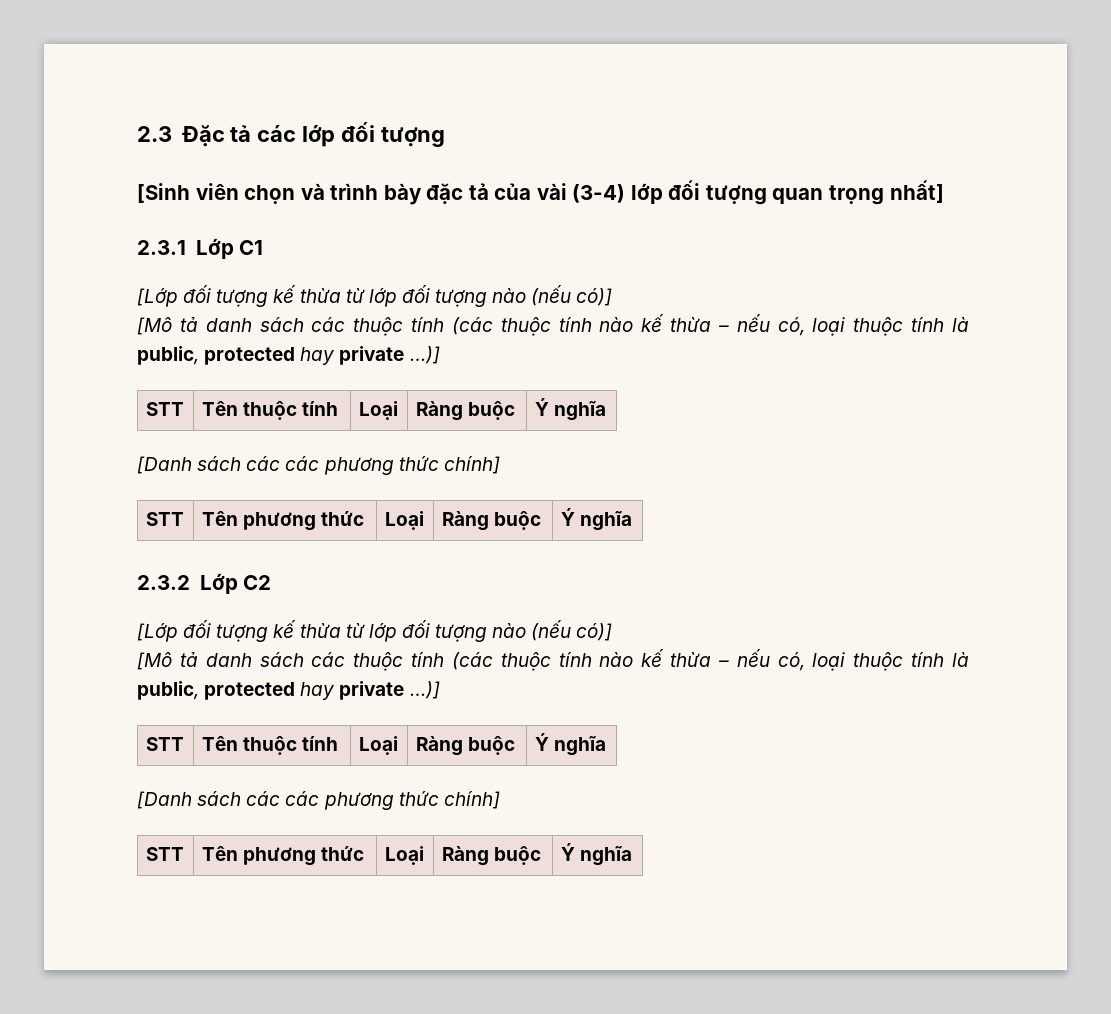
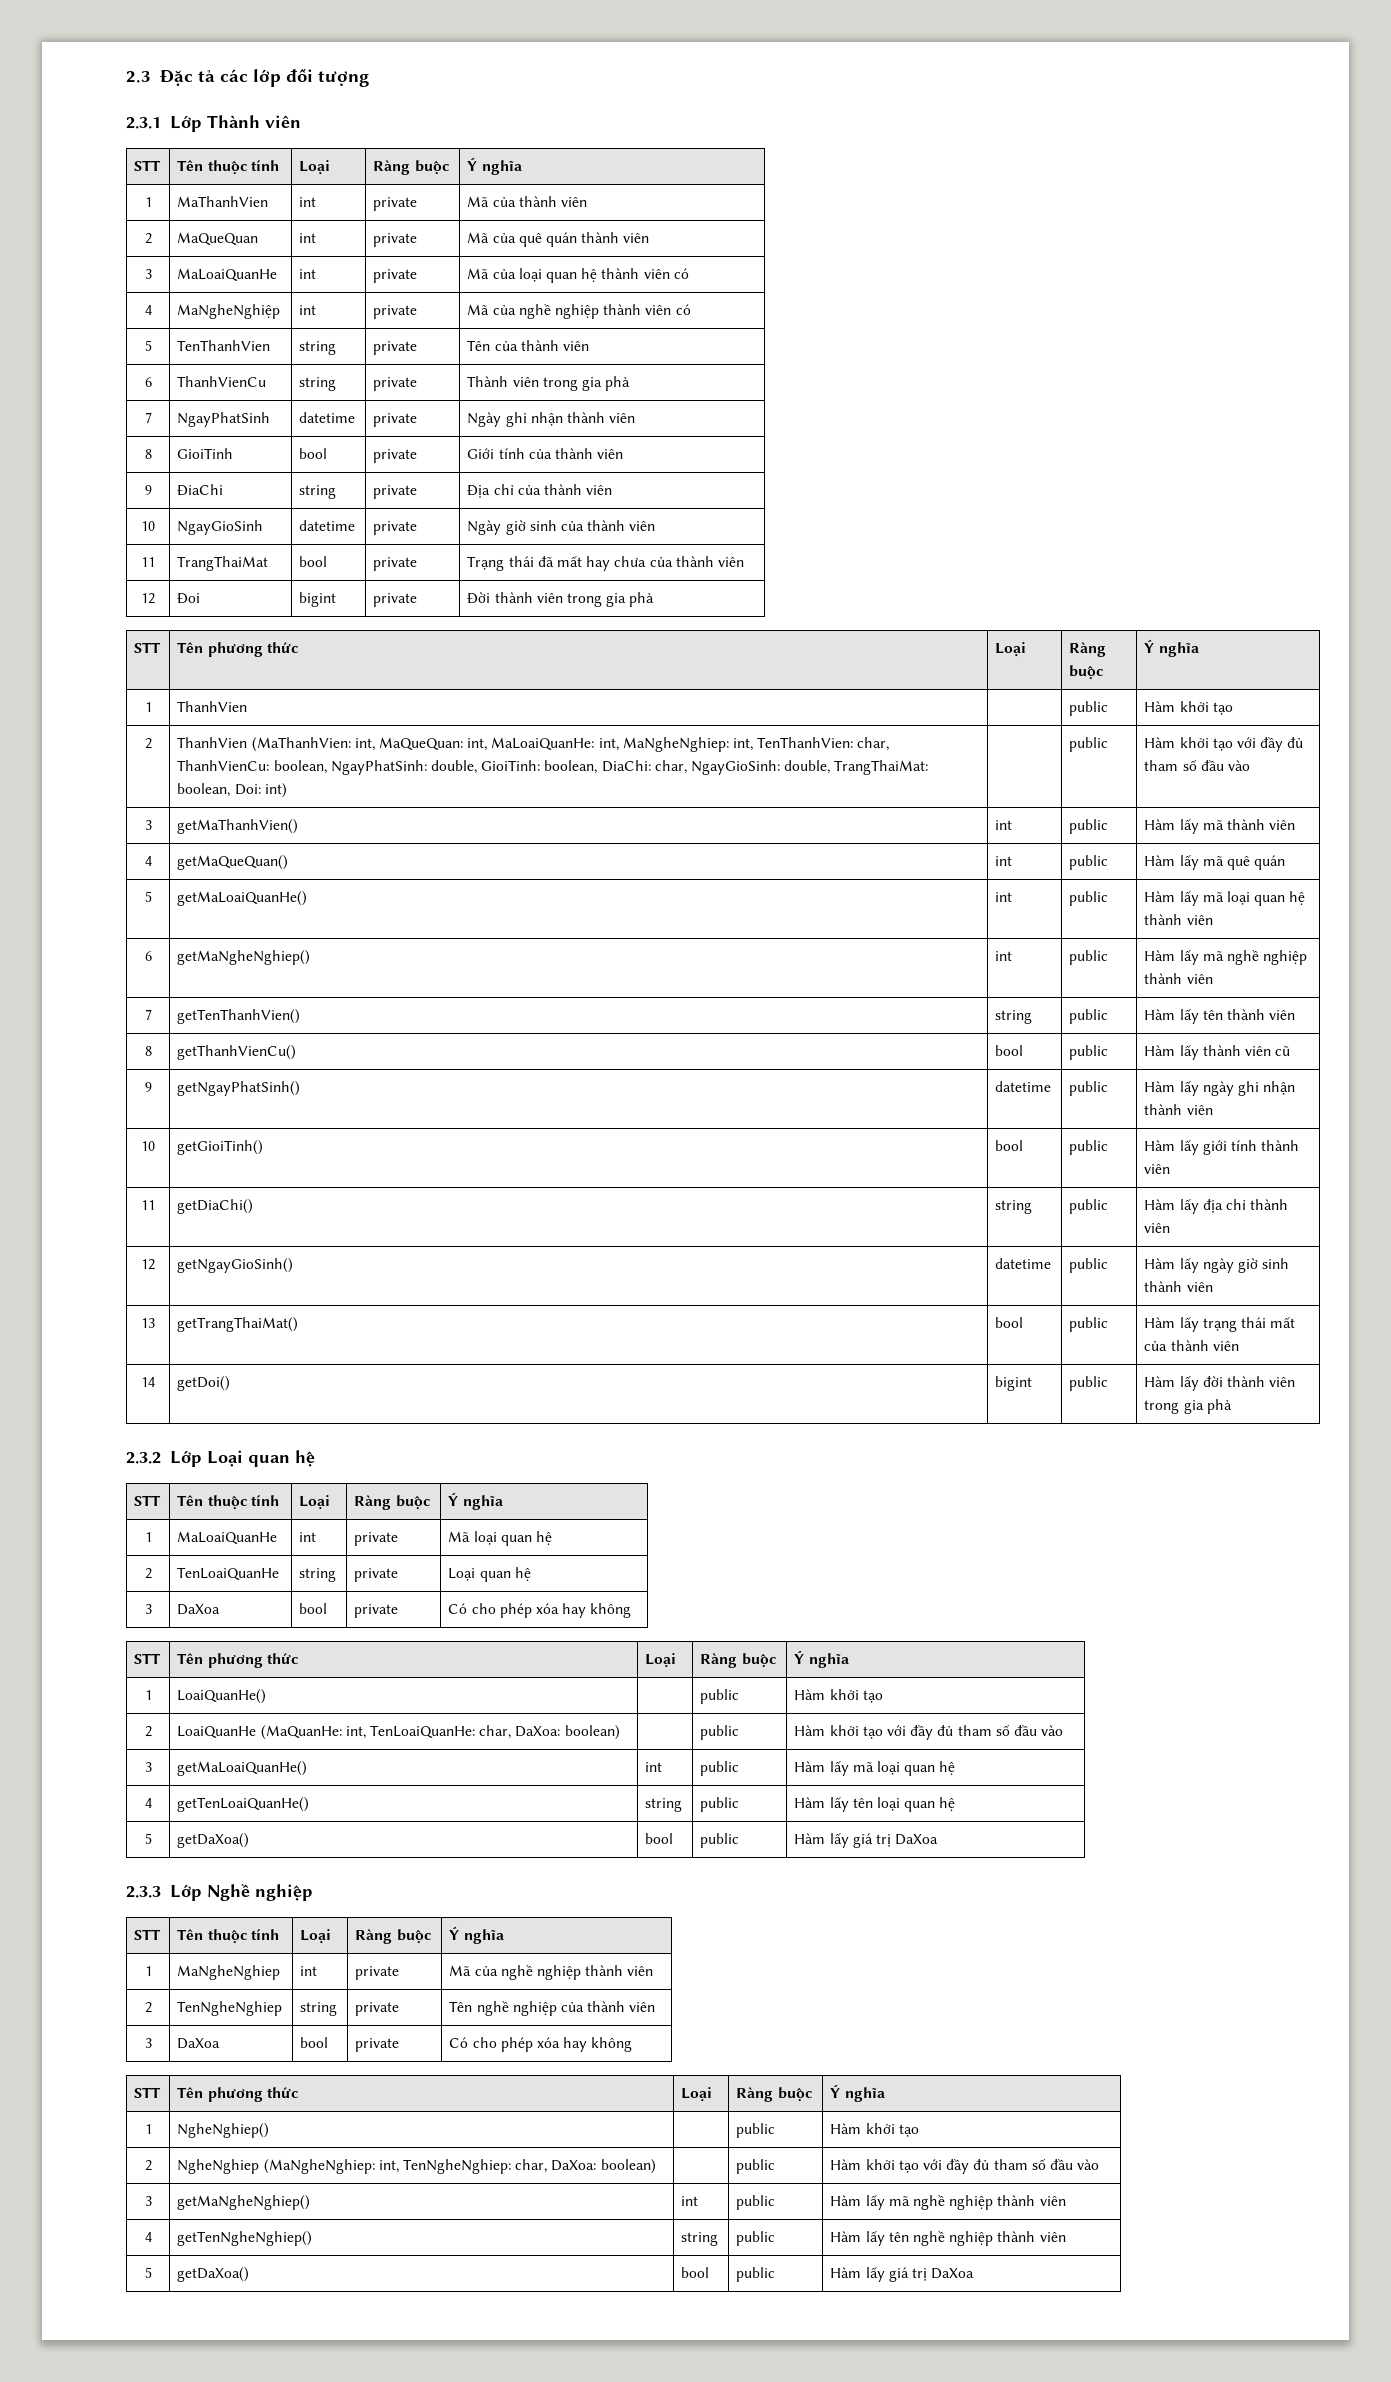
- [Sinh viên chọn và trình bày đặc tả của vài (3-4) lớp đối tượng quan trọng nhất]
- 2.3.1 Lớp C1
- [Lớp đối tượng kế thừa từ lớp đối tượng nào (nếu có)]
- [Mô tả danh sách các thuộc tính (các thuộc tính nào kế thừa – nếu có, loại thuộc tính là public, protected hay private …)]
+ 2.3.1 Lớp Thành viên
  STT | Tên thuộc tính | Loại | Ràng buộc | Ý nghĩa
- [Danh sách các các phương thức chính]
+ 1 | MaThanhVien | int | private | Mã của thành viên
+ 2 | MaQueQuan | int | private | Mã của quê quán thành viên
+ 3 | MaLoaiQuanHe | int | private | Mã của loại quan hệ thành viên có
+ 4 | MaNgheNghiệp | int | private | Mã của nghề nghiệp thành viên có
+ 5 | TenThanhVien | string | private | Tên của thành viên
+ 6 | ThanhVienCu | string | private | Thành viên trong gia phả
+ 7 | NgayPhatSinh | datetime | private | Ngày ghi nhận thành viên
+ 8 | GioiTinh | bool | private | Giới tính của thành viên
+ 9 | ĐiaChi | string | private | Địa chỉ của thành viên
+ 10 | NgayGioSinh | datetime | private | Ngày giờ sinh của thành viên
+ 11 | TrangThaiMat | bool | private | Trạng thái đã mất hay chưa của thành viên
+ 12 | Đoi | bigint | private | Đời thành viên trong gia phả
  STT | Tên phương thức | Loại | Ràng buộc | Ý nghĩa
- 2.3.2 Lớp C2
- [Lớp đối tượng kế thừa từ lớp đối tượng nào (nếu có)]
- [Mô tả danh sách các thuộc tính (các thuộc tính nào kế thừa – nếu có, loại thuộc tính là public, protected hay private …)]
+ 1 | ThanhVien | | public | Hàm khởi tạo
+ 2 | ThanhVien (MaThanhVien: int, MaQueQuan: int, MaLoaiQuanHe: int, MaNgheNghiep: int, TenThanhVien: char, ThanhVienCu: boolean, NgayPhatSinh: double, GioiTinh: boolean, DiaChi: char, NgayGioSinh: double, TrangThaiMat: boolean, Doi: int) | | public | Hàm khởi tạo với đầy đủ tham số đầu vào
+ 3 | getMaThanhVien() | int | public | Hàm lấy mã thành viên
+ 4 | getMaQueQuan() | int | public | Hàm lấy mã quê quán
+ 5 | getMaLoaiQuanHe() | int | public | Hàm lấy mã loại quan hệ thành viên
+ 6 | getMaNgheNghiep() | int | public | Hàm lấy mã nghề nghiệp thành viên
+ 7 | getTenThanhVien() | string | public | Hàm lấy tên thành viên
+ 8 | getThanhVienCu() | bool | public | Hàm lấy thành viên cũ
+ 9 | getNgayPhatSinh() | datetime | public | Hàm lấy ngày ghi nhận thành viên
+ 10 | getGioiTinh() | bool | public | Hàm lấy giới tính thành viên
+ 11 | getDiaChi() | string | public | Hàm lấy địa chỉ thành viên
+ 12 | getNgayGioSinh() | datetime | public | Hàm lấy ngày giờ sinh thành viên
+ 13 | getTrangThaiMat() | bool | public | Hàm lấy trạng thái mất của thành viên
+ 14 | getDoi() | bigint | public | Hàm lấy đời thành viên trong gia phả
+ 2.3.2 Lớp Loại quan hệ
  STT | Tên thuộc tính | Loại | Ràng buộc | Ý nghĩa
- [Danh sách các các phương thức chính]
+ 1 | MaLoaiQuanHe | int | private | Mã loại quan hệ
+ 2 | TenLoaiQuanHe | string | private | Loại quan hệ
+ 3 | DaXoa | bool | private | Có cho phép xóa hay không
  STT | Tên phương thức | Loại | Ràng buộc | Ý nghĩa
+ 1 | LoaiQuanHe() | | public | Hàm khởi tạo
+ 2 | LoaiQuanHe (MaQuanHe: int, TenLoaiQuanHe: char, DaXoa: boolean) | | public | Hàm khởi tạo với đầy đủ tham số đầu vào
+ 3 | getMaLoaiQuanHe() | int | public | Hàm lấy mã loại quan hệ
+ 4 | getTenLoaiQuanHe() | string | public | Hàm lấy tên loại quan hệ
+ 5 | getDaXoa() | bool | public | Hàm lấy giá trị DaXoa
+ 2.3.3 Lớp Nghề nghiệp
+ STT | Tên thuộc tính | Loại | Ràng buộc | Ý nghĩa
+ 1 | MaNgheNghiep | int | private | Mã của nghề nghiệp thành viên
+ 2 | TenNgheNghiep | string | private | Tên nghề nghiệp của thành viên
+ 3 | DaXoa | bool | private | Có cho phép xóa hay không
+ STT | Tên phương thức | Loại | Ràng buộc | Ý nghĩa
+ 1 | NgheNghiep() | | public | Hàm khởi tạo
+ 2 | NgheNghiep (MaNgheNghiep: int, TenNgheNghiep: char, DaXoa: boolean) | | public | Hàm khởi tạo với đầy đủ tham số đầu vào
+ 3 | getMaNgheNghiep() | int | public | Hàm lấy mã nghề nghiệp thành viên
+ 4 | getTenNgheNghiep() | string | public | Hàm lấy tên nghề nghiệp thành viên
+ 5 | getDaXoa() | bool | public | Hàm lấy giá trị DaXoa

